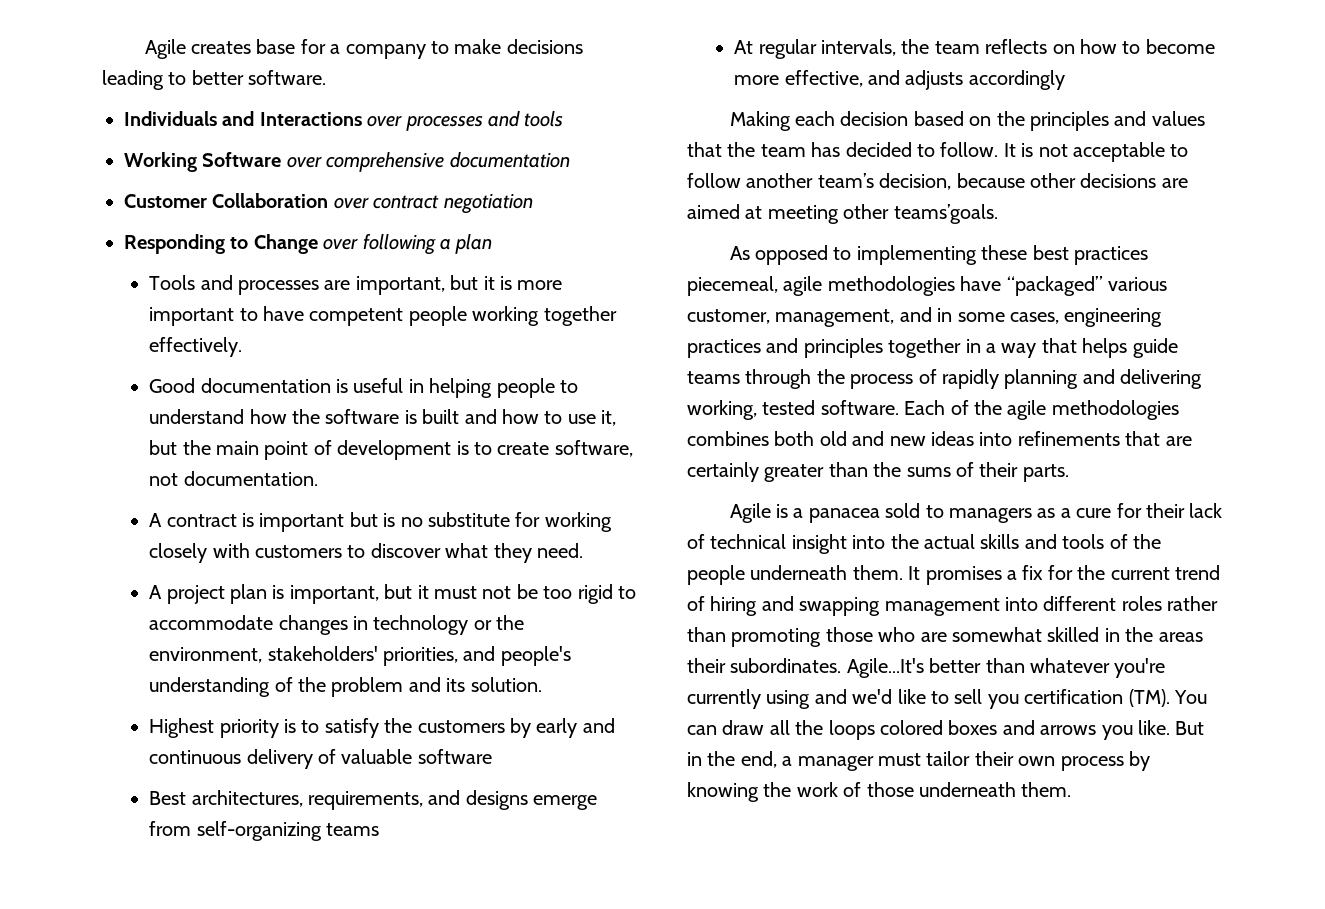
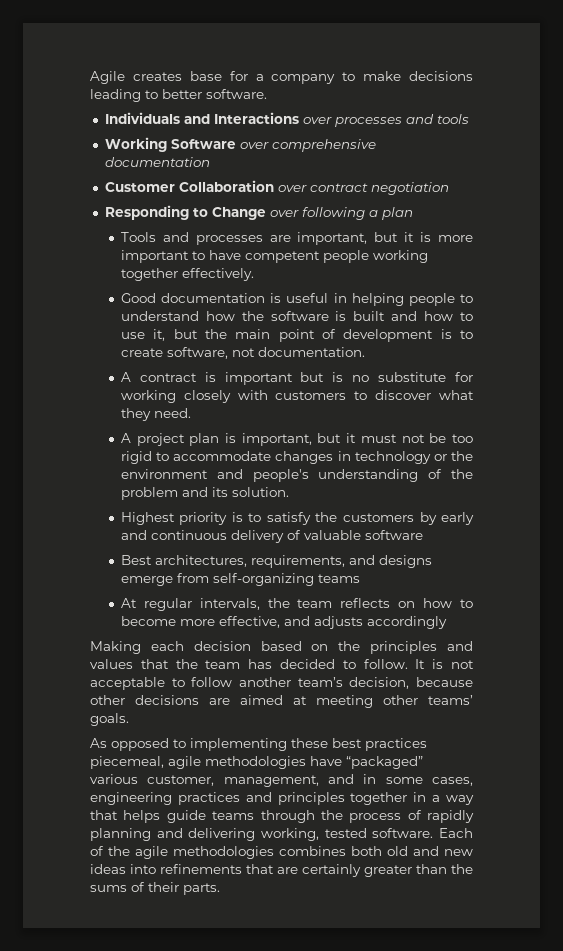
- A project plan is important, but it must not be too rigid to accommodate changes in technology or the environment, stakeholders' priorities, and people's understanding of the problem and its solution.
+ A project plan is important, but it must not be too rigid to accommodate changes in technology or the environment and people's understanding of the problem and its solution.
- It is not acceptable to follow another team’s decision, because other decisions are aimed at meeting other teams’goals.
+ It is not acceptable to follow another team’s decision, because other decisions are aimed at meeting other teams’ goals.
- Agile is a panacea sold to managers as a cure for their lack of technical insight into the actual skills and tools of the people underneath them. It promises a fix for the current trend of hiring and swapping management into different roles rather than promoting those who are somewhat skilled in the areas their subordinates. Agile...It's better than whatever you're currently using and we'd like to sell you certification (TM). You can draw all the loops colored boxes and arrows you like. But in the end, a manager must tailor their own process by knowing the work of those underneath them.

